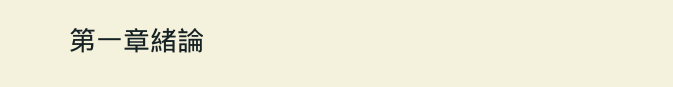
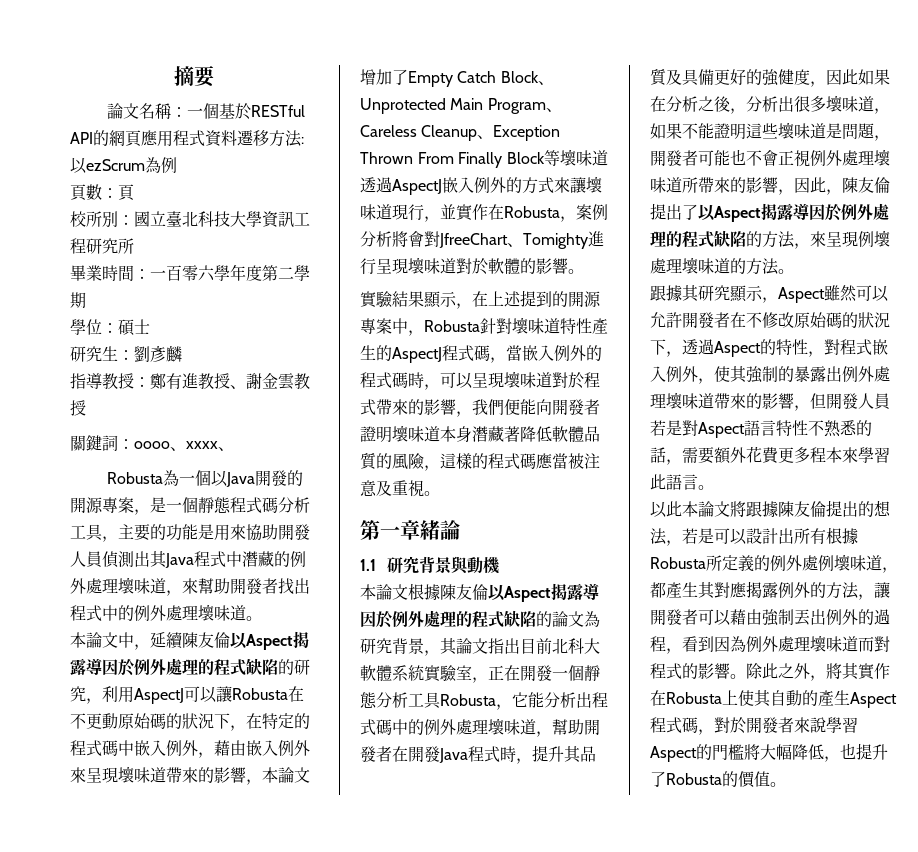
+ 摘要
+ 論文名稱：一個基於RESTful API的網頁應用程式資料遷移方法:以ezScrum為例
+ 頁數：頁
+ 校所別：國立臺北科技大學資訊工程研究所
+ 畢業時間：一百零六學年度第二學期
+ 學位：碩士
+ 研究生：劉彥麟
+ 指導教授：鄭有進教授、謝金雲教授
+ 關鍵詞：oooo、xxxx、
+ Robusta為一個以Java開發的開源專案，是一個靜態程式碼分析工具，主要的功能是用來協助開發人員偵測出其Java程式中潛藏的例外處理壞味道，來幫助開發者找出程式中的例外處理壞味道。
+ 本論文中，延續陳友倫以Aspect揭露導因於例外處理的程式缺陷的研究，利用AspectJ可以讓Robusta在不更動原始碼的狀況下，在特定的程式碼中嵌入例外，藉由嵌入例外來呈現壞味道帶來的影響，本論文增加了Empty Catch Block、Unprotected Main Program、Careless Cleanup、Exception Thrown From Finally Block等壞味道透過AspectJ嵌入例外的方式來讓壞味道現行，並實作在Robusta，案例分析將會對JfreeChart、Tomighty進行呈現壞味道對於軟體的影響。
+ 實驗結果顯示，在上述提到的開源專案中，Robusta針對壞味道特性產生的AspectJ程式碼，當嵌入例外的程式碼時，可以呈現壞味道對於程式帶來的影響，我們便能向開發者證明壞味道本身潛藏著降低軟體品質的風險，這樣的程式碼應當被注意及重視。
  第一章緒論
+ 1.1研究背景與動機
+ 本論文根據陳友倫以Aspect揭露導因於例外處理的程式缺陷的論文為研究背景，其論文指出目前北科大軟體系統實驗室，正在開發一個靜態分析工具Robusta，它能分析出程式碼中的例外處理壞味道，幫助開發者在開發Java程式時，提升其品質及具備更好的強健度，因此如果在分析之後，分析出很多壞味道，如果不能證明這些壞味道是問題，開發者可能也不會正視例外處理壞味道所帶來的影響，因此，陳友倫提出了以Aspect揭露導因於例外處理的程式缺陷的方法，來呈現例壞處理壞味道的方法。
+ 跟據其研究顯示，Aspect雖然可以允許開發者在不修改原始碼的狀況下，透過Aspect的特性，對程式嵌入例外，使其強制的暴露出例外處理壞味道帶來的影響，但開發人員若是對Aspect語言特性不熟悉的話，需要額外花費更多程本來學習此語言。
+ 以此本論文將跟據陳友倫提出的想法，若是可以設計出所有根據Robusta所定義的例外處例壞味道，都產生其對應揭露例外的方法，讓開發者可以藉由強制丟出例外的過程，看到因為例外處理壞味道而對程式的影響。除此之外，將其實作在Robusta上使其自動的產生Aspect程式碼，對於開發者來說學習Aspect的門檻將大幅降低，也提升了Robusta的價值。

